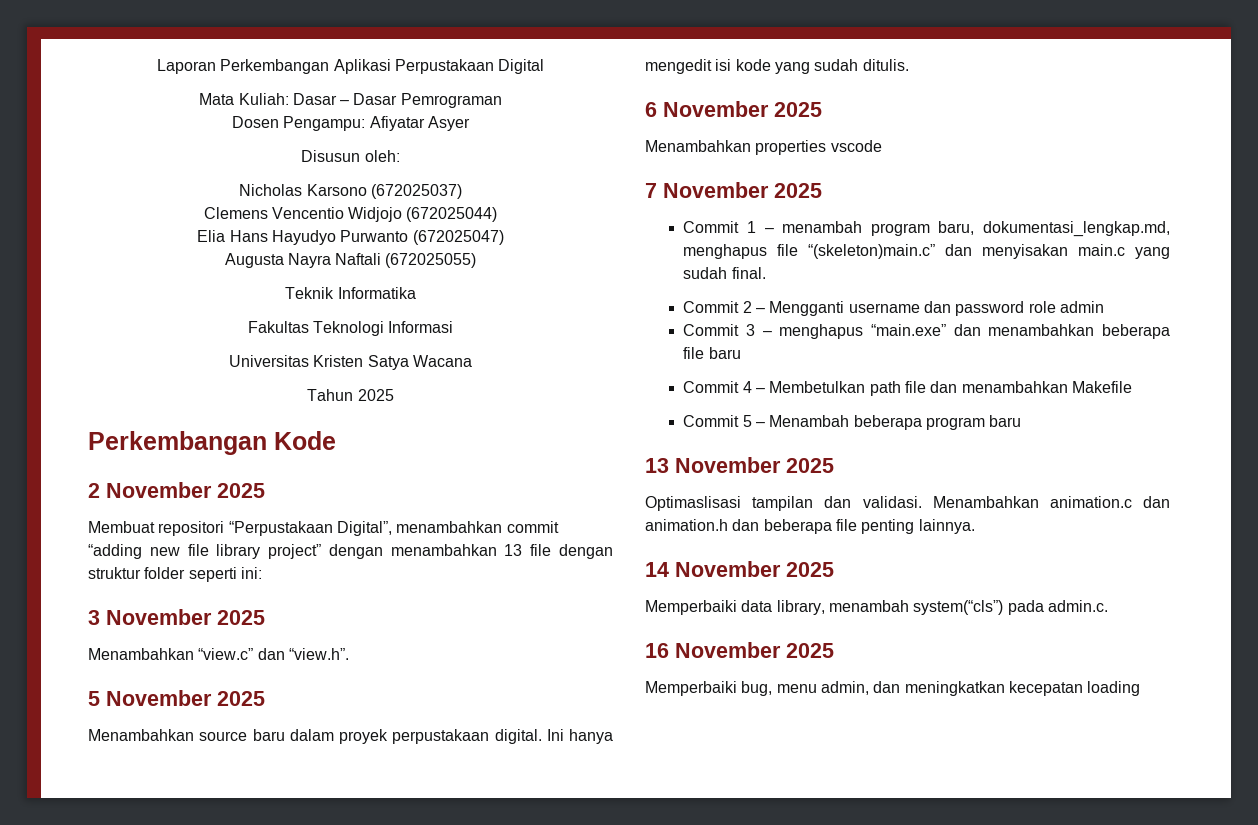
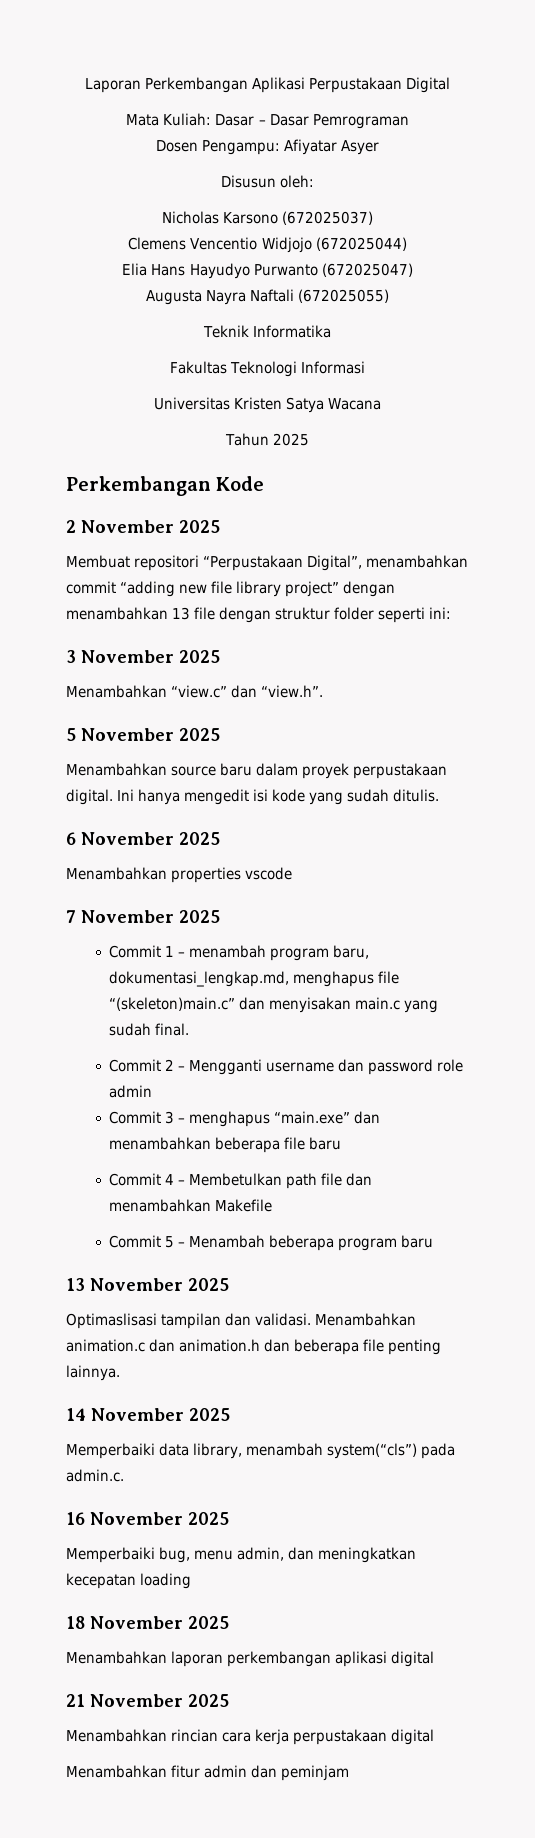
+ 18 November 2025
+ Menambahkan laporan perkembangan aplikasi digital
+ 21 November 2025
+ Menambahkan rincian cara kerja perpustakaan digital
+ Menambahkan fitur admin dan peminjam

